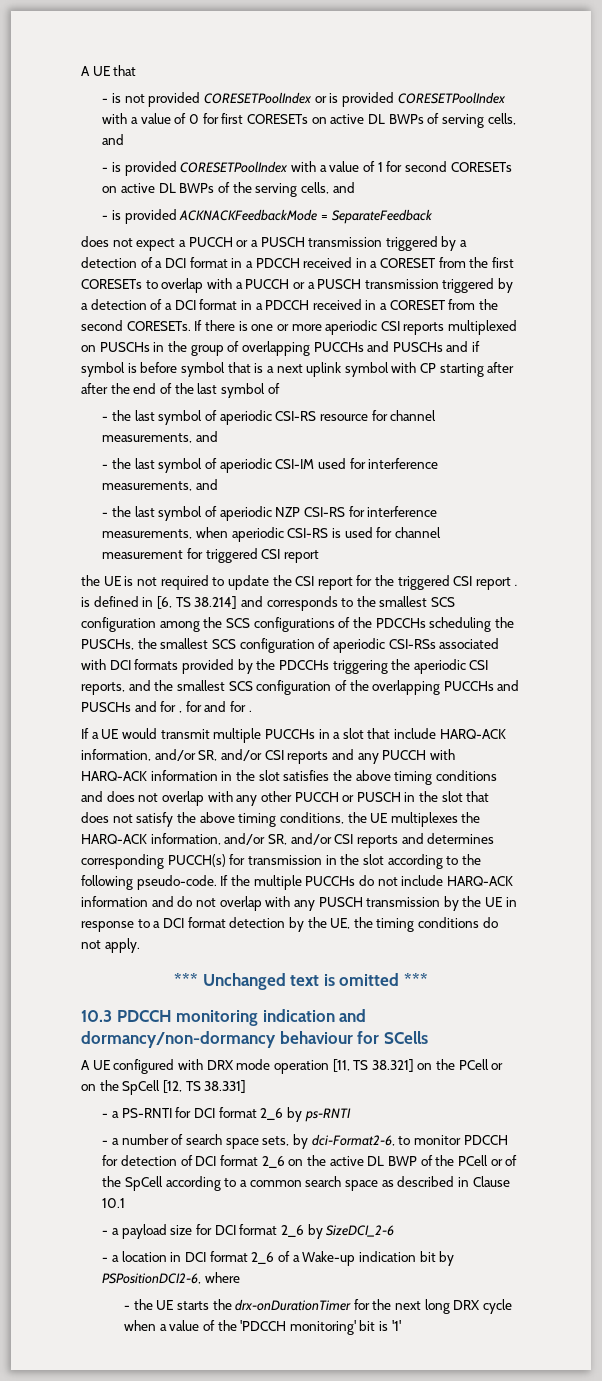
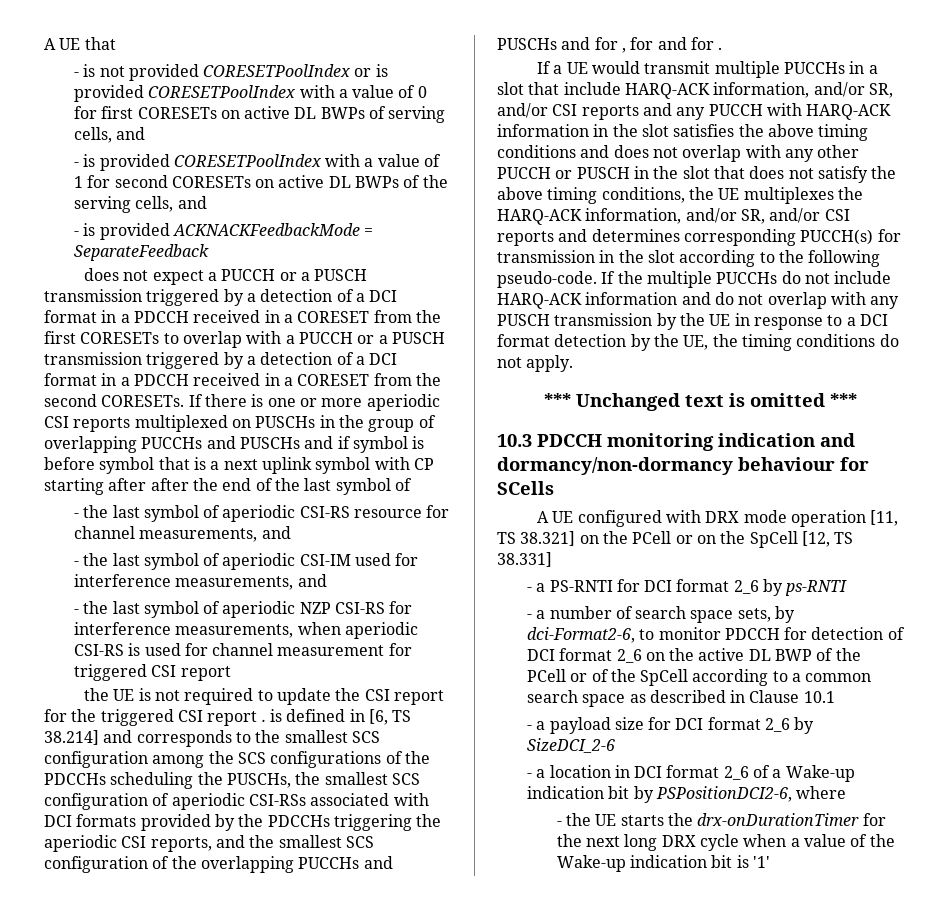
- - the UE starts the drx-onDurationTimer for the next long DRX cycle when a value of the 'PDCCH monitoring' bit is '1'
+ - the UE starts the drx-onDurationTimer for the next long DRX cycle when a value of the Wake-up indication bit is '1'

